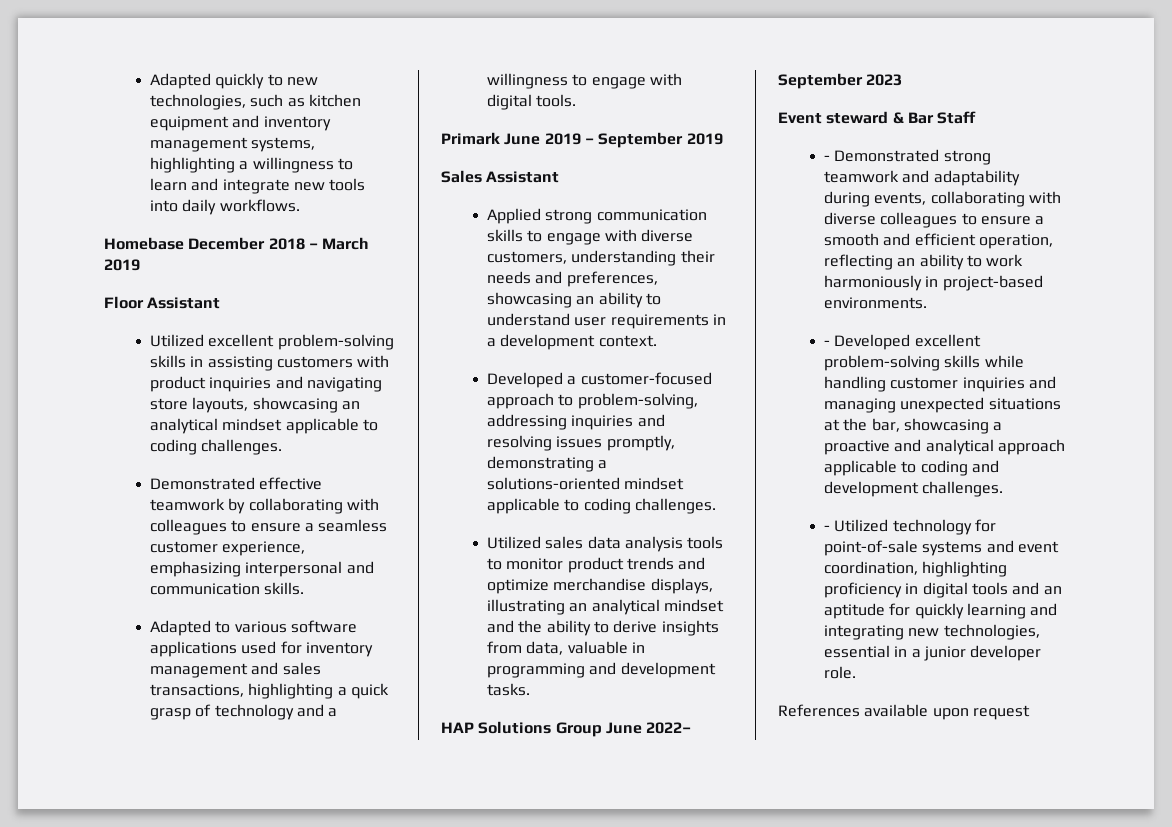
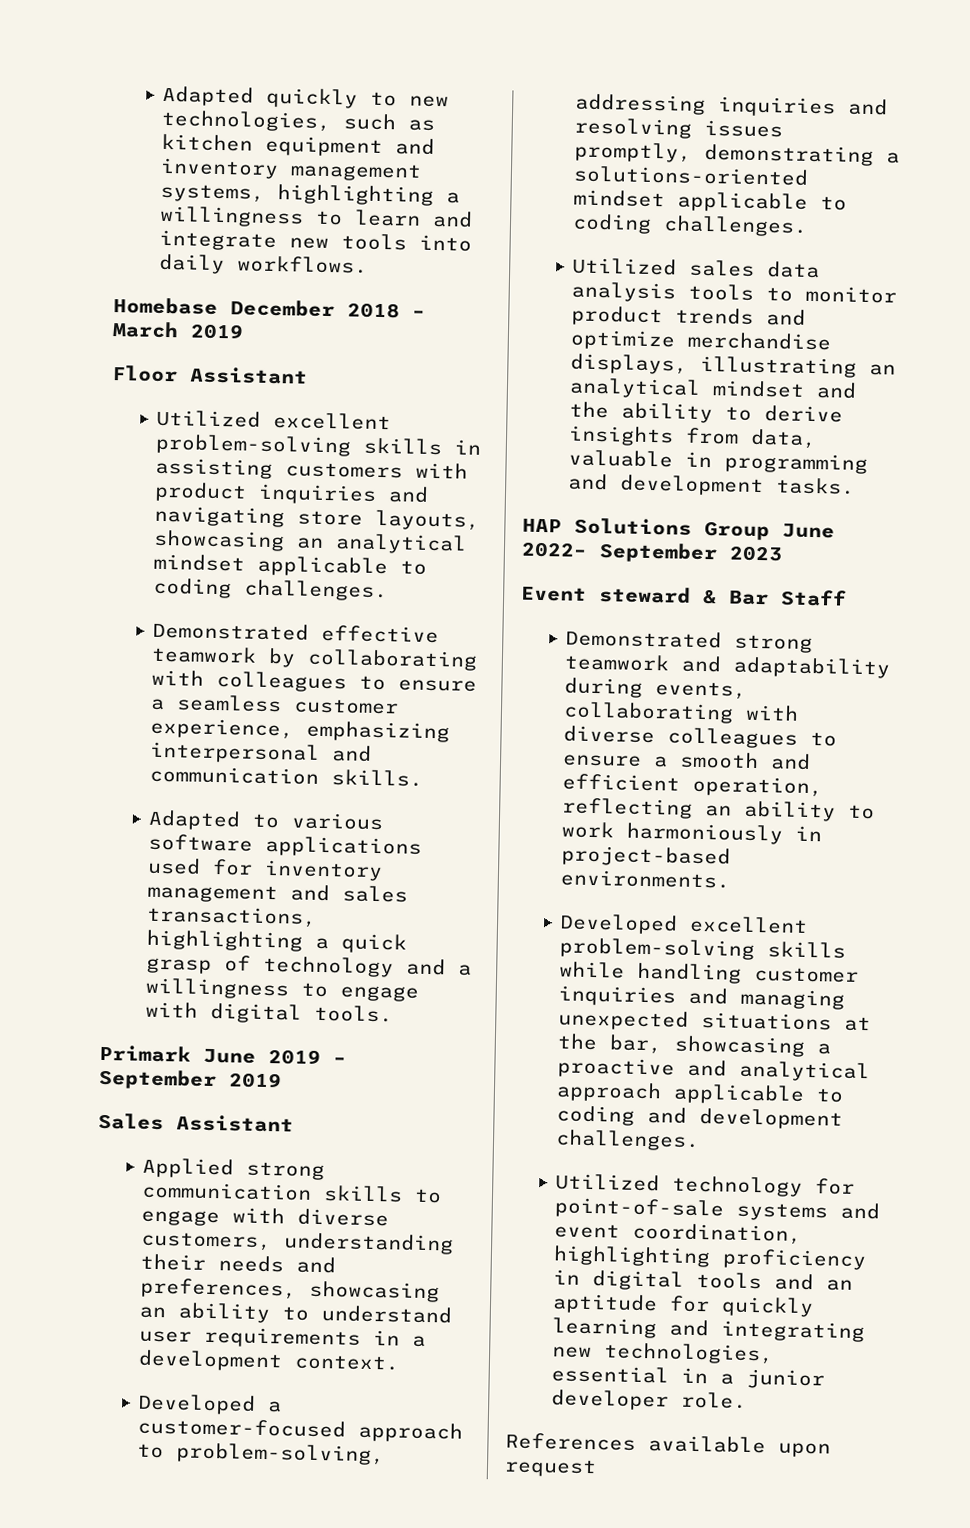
- - Demonstrated strong teamwork and adaptability during events, collaborating with diverse colleagues to ensure a smooth and efficient operation, reflecting an ability to work harmoniously in project-based environments.
+ Demonstrated strong teamwork and adaptability during events, collaborating with diverse colleagues to ensure a smooth and efficient operation, reflecting an ability to work harmoniously in project-based environments.
- - Developed excellent problem-solving skills while handling customer inquiries and managing unexpected situations at the bar, showcasing a proactive and analytical approach applicable to coding and development challenges.
+ Developed excellent problem-solving skills while handling customer inquiries and managing unexpected situations at the bar, showcasing a proactive and analytical approach applicable to coding and development challenges.
- - Utilized technology for point-of-sale systems and event coordination, highlighting proficiency in digital tools and an aptitude for quickly learning and integrating new technologies, essential in a junior developer role.
+ Utilized technology for point-of-sale systems and event coordination, highlighting proficiency in digital tools and an aptitude for quickly learning and integrating new technologies, essential in a junior developer role.

